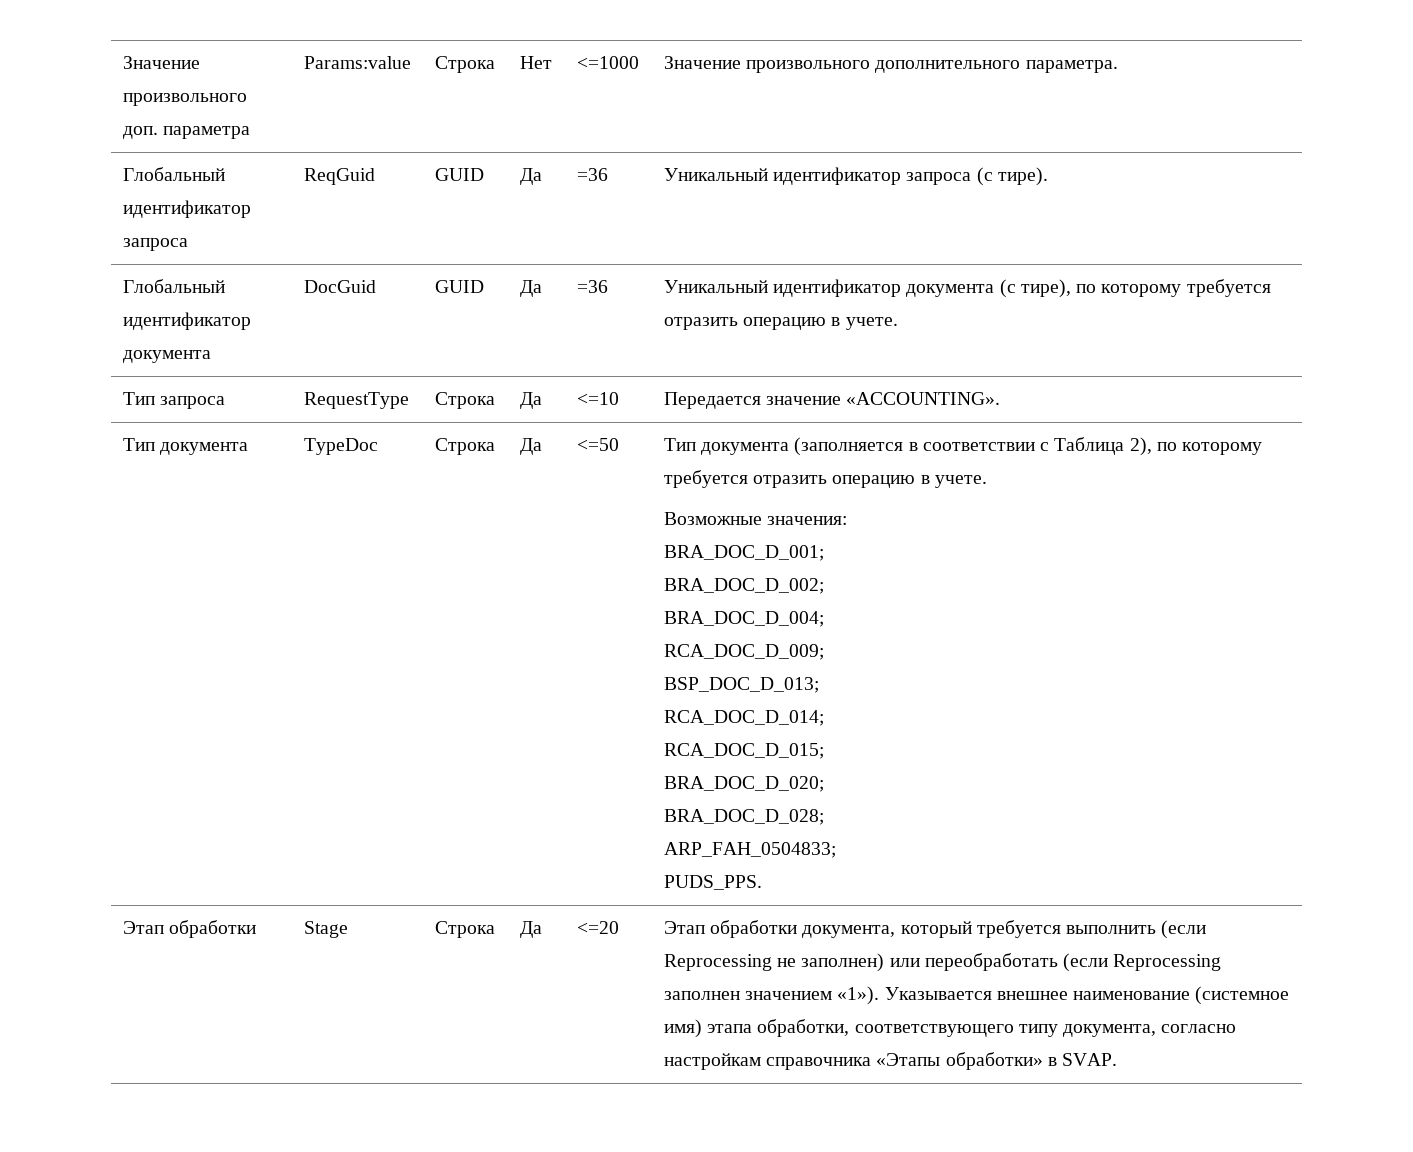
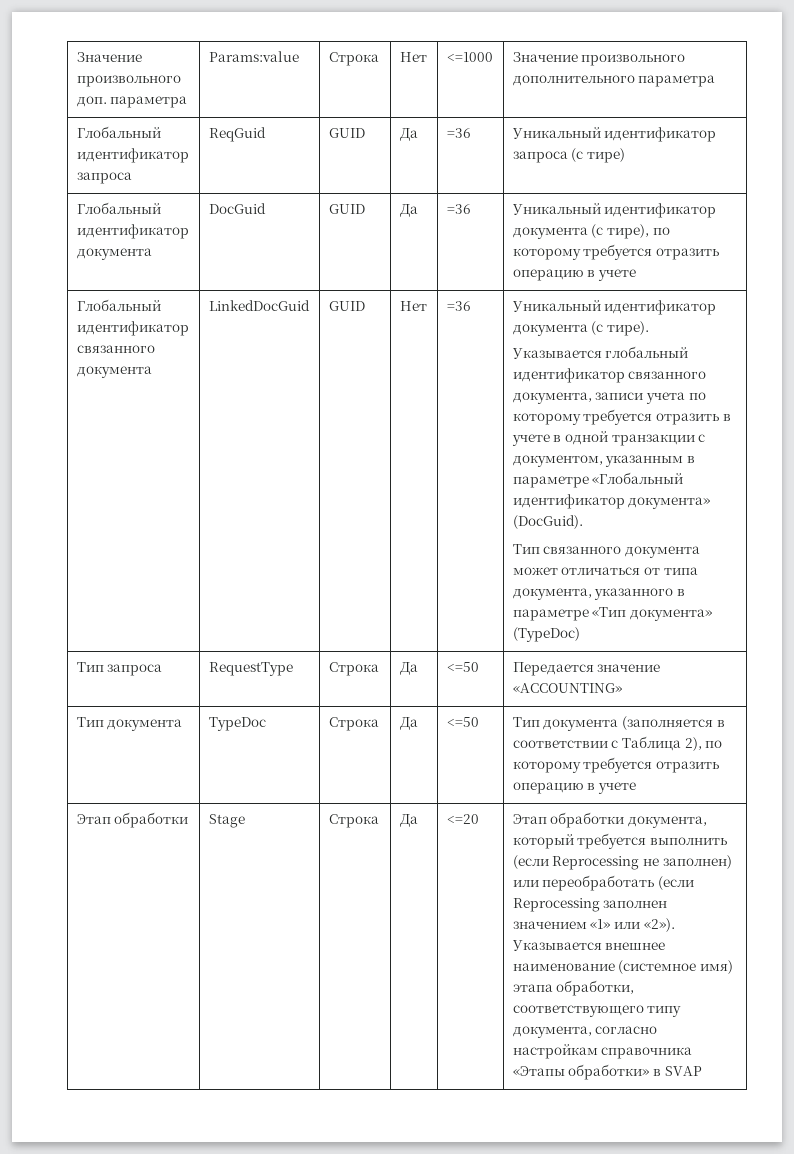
- Значение произвольного доп. параметра | Params:value | Строка | Нет | <=1000 | Значение произвольного дополнительного параметра.
+ Значение произвольного доп. параметра | Params:value | Строка | Нет | <=1000 | Значение произвольного дополнительного параметра
- Глобальный идентификатор запроса | ReqGuid | GUID | Да | =36 | Уникальный идентификатор запроса (с тире).
+ Глобальный идентификатор запроса | ReqGuid | GUID | Да | =36 | Уникальный идентификатор запроса (с тире)
- Глобальный идентификатор документа | DocGuid | GUID | Да | =36 | Уникальный идентификатор документа (с тире), по которому требуется отразить операцию в учете.
+ Глобальный идентификатор документа | DocGuid | GUID | Да | =36 | Уникальный идентификатор документа (с тире), по которому требуется отразить операцию в учете
+ Глобальный идентификатор связанного документа | LinkedDocGuid | GUID | Нет | =36 | Уникальный идентификатор документа (с тире).
+ Указывается глобальный идентификатор связанного документа, записи учета по которому требуется отразить в учете в одной транзакции с документом, указанным в параметре «Глобальный идентификатор документа» (DocGuid).
+ Тип связанного документа может отличаться от типа документа, указанного в параметре «Тип документа» (TypeDoc)
- Тип запроса | RequestType | Строка | Да | <=10 | Передается значение «ACCOUNTING».
+ Тип запроса | RequestType | Строка | Да | <=50 | Передается значение «ACCOUNTING»
- Тип документа | TypeDoc | Строка | Да | <=50 | Тип документа (заполняется в соответствии с Таблица 2), по которому требуется отразить операцию в учете.
- Возможные значения:
- BRA_DOC_D_001;
- BRA_DOC_D_002;
- BRA_DOC_D_004;
- RCA_DOC_D_009;
- BSP_DOC_D_013;
- RCA_DOC_D_014;
- RCA_DOC_D_015;
- BRA_DOC_D_020;
- BRA_DOC_D_028;
- ARP_FAH_0504833;
- PUDS_PPS.
+ Тип документа | TypeDoc | Строка | Да | <=50 | Тип документа (заполняется в соответствии с Таблица 2), по которому требуется отразить операцию в учете
- Этап обработки документа, который требуется выполнить (если Reprocessing не заполнен) или переобработать (если Reprocessing заполнен значением «1»).
+ Этап обработки документа, который требуется выполнить (если Reprocessing не заполнен) или переобработать (если Reprocessing заполнен значением «1» или «2»).
- Указывается внешнее наименование (системное имя) этапа обработки, соответствующего типу документа, согласно настройкам справочника «Этапы обработки» в SVAP.
+ Указывается внешнее наименование (системное имя) этапа обработки, соответствующего типу документа, согласно настройкам справочника «Этапы обработки» в SVAP

